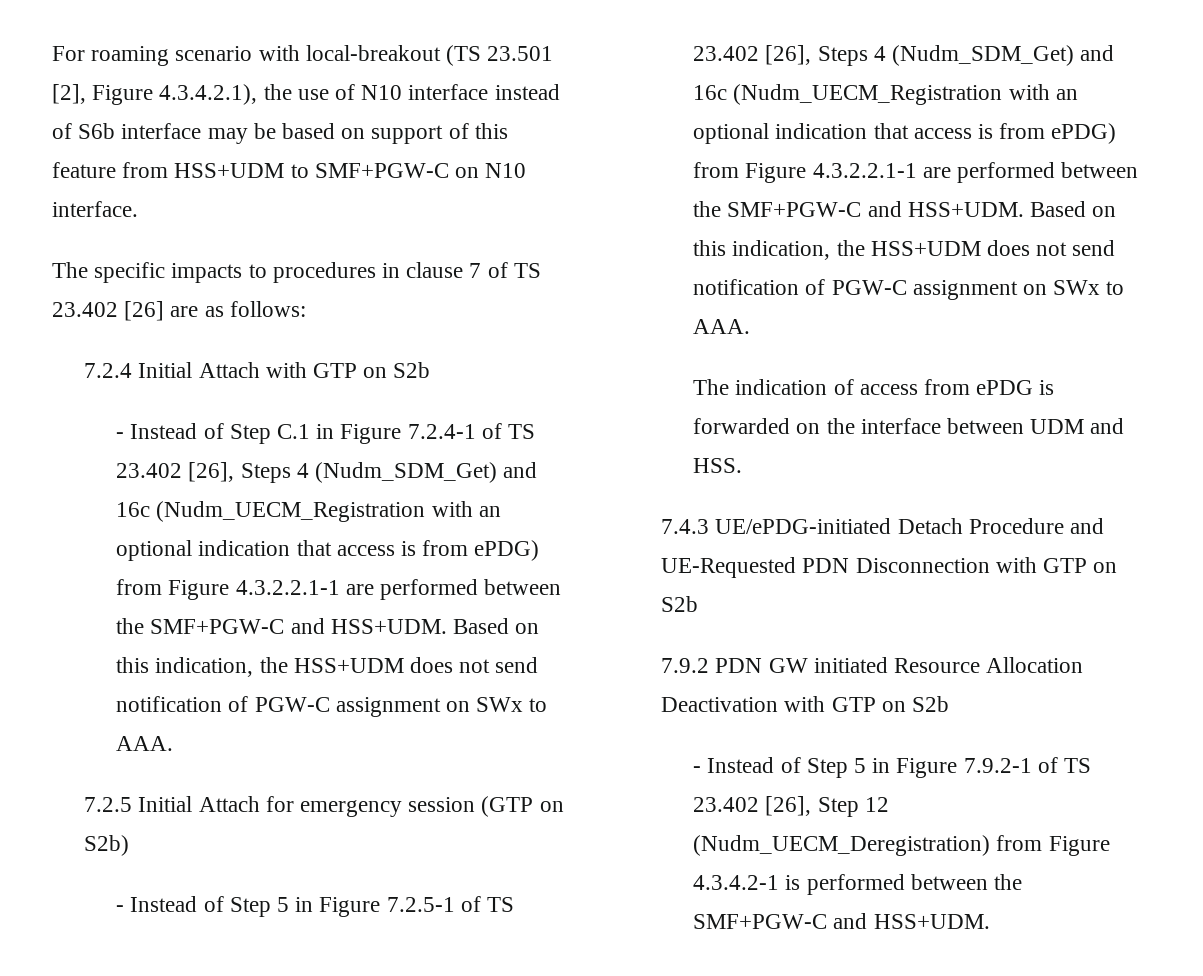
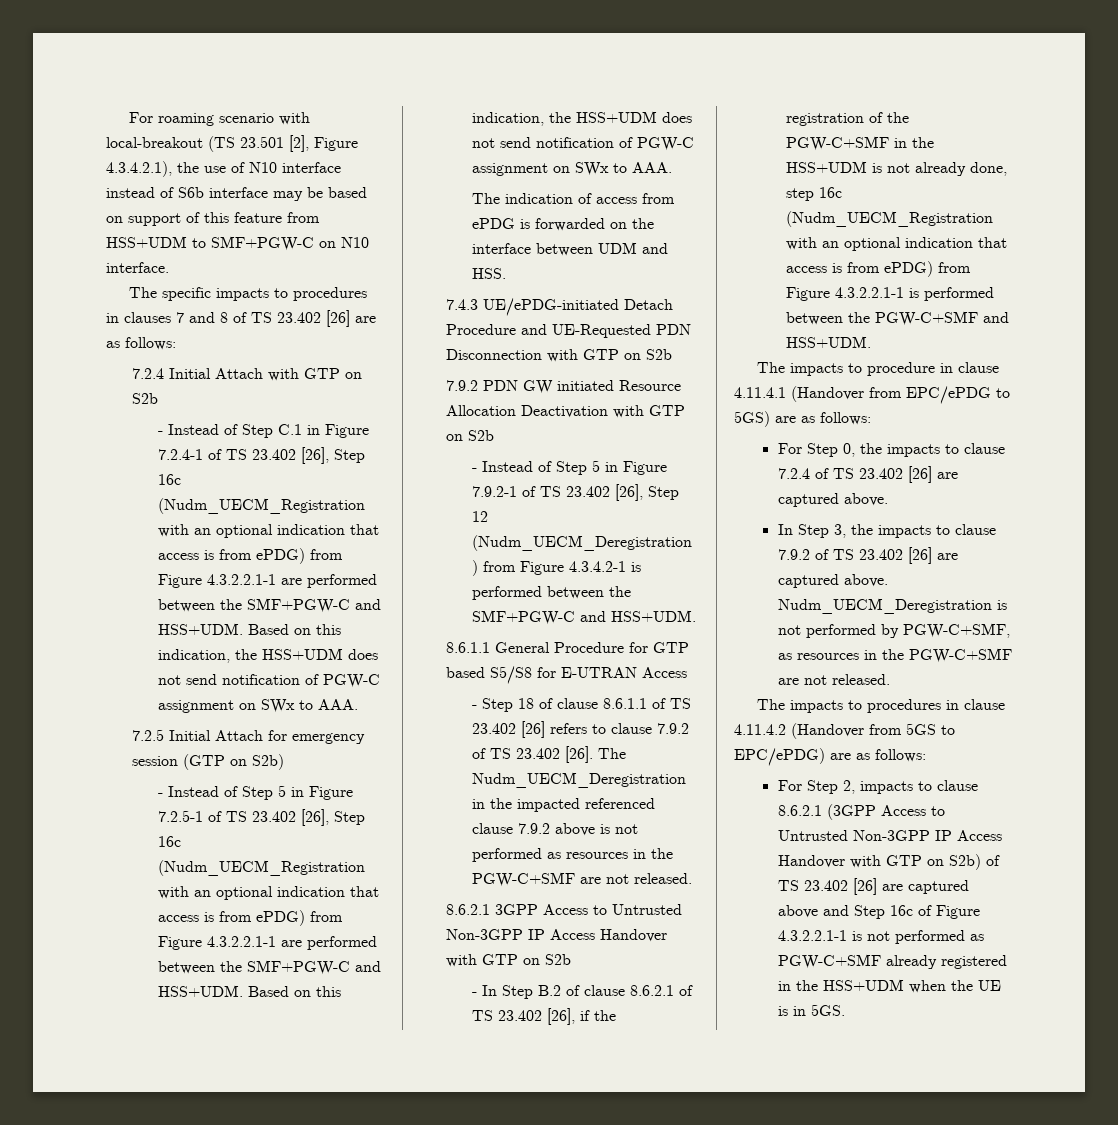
- The specific impacts to procedures in clause 7 of TS 23.402 [26] are as follows:
+ The specific impacts to procedures in clauses 7 and 8 of TS 23.402 [26] are as follows:
- - Instead of Step C.1 in Figure 7.2.4-1 of TS 23.402 [26], Steps 4 (Nudm_SDM_Get) and 16c (Nudm_UECM_Registration with an optional indication that access is from ePDG) from Figure 4.3.2.2.1-1 are performed between the SMF+PGW-C and HSS+UDM.
+ - Instead of Step C.1 in Figure 7.2.4-1 of TS 23.402 [26], Step 16c (Nudm_UECM_Registration with an optional indication that access is from ePDG) from Figure 4.3.2.2.1-1 are performed between the SMF+PGW-C and HSS+UDM.
- - Instead of Step 5 in Figure 7.2.5-1 of TS 23.402 [26], Steps 4 (Nudm_SDM_Get) and 16c (Nudm_UECM_Registration with an optional indication that access is from ePDG) from Figure 4.3.2.2.1-1 are performed between the SMF+PGW-C and HSS+UDM.
+ - Instead of Step 5 in Figure 7.2.5-1 of TS 23.402 [26], Step 16c (Nudm_UECM_Registration with an optional indication that access is from ePDG) from Figure 4.3.2.2.1-1 are performed between the SMF+PGW-C and HSS+UDM.
+ 8.6.1.1 General Procedure for GTP based S5/S8 for E-UTRAN Access
+ - Step 18 of clause 8.6.1.1 of TS 23.402 [26] refers to clause 7.9.2 of TS 23.402 [26]. The Nudm_UECM_Deregistration in the impacted referenced clause 7.9.2 above is not performed as resources in the PGW-C+SMF are not released.
+ 8.6.2.1 3GPP Access to Untrusted Non-3GPP IP Access Handover with GTP on S2b
+ - In Step B.2 of clause 8.6.2.1 of TS 23.402 [26], if the registration of the PGW-C+SMF in the HSS+UDM is not already done, step 16c (Nudm_UECM_Registration with an optional indication that access is from ePDG) from Figure 4.3.2.2.1-1 is performed between the PGW-C+SMF and HSS+UDM.
+ The impacts to procedure in clause 4.11.4.1 (Handover from EPC/ePDG to 5GS) are as follows:
+ For Step 0, the impacts to clause 7.2.4 of TS 23.402 [26] are captured above.
+ In Step 3, the impacts to clause 7.9.2 of TS 23.402 [26] are captured above. Nudm_UECM_Deregistration is not performed by PGW-C+SMF, as resources in the PGW-C+SMF are not released.
+ The impacts to procedures in clause 4.11.4.2 (Handover from 5GS to EPC/ePDG) are as follows:
+ For Step 2, impacts to clause 8.6.2.1 (3GPP Access to Untrusted Non-3GPP IP Access Handover with GTP on S2b) of TS 23.402 [26] are captured above and Step 16c of Figure 4.3.2.2.1-1 is not performed as PGW-C+SMF already registered in the HSS+UDM when the UE is in 5GS.

